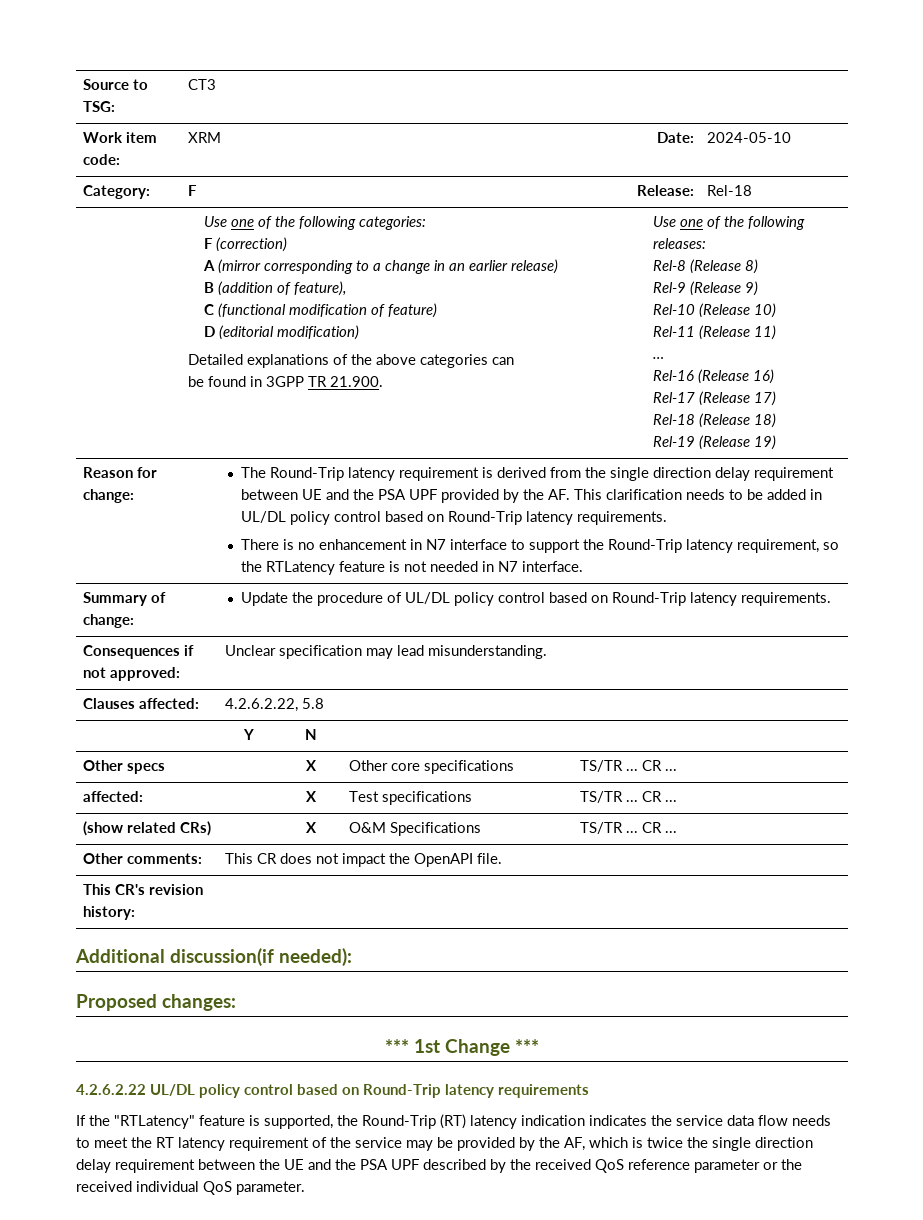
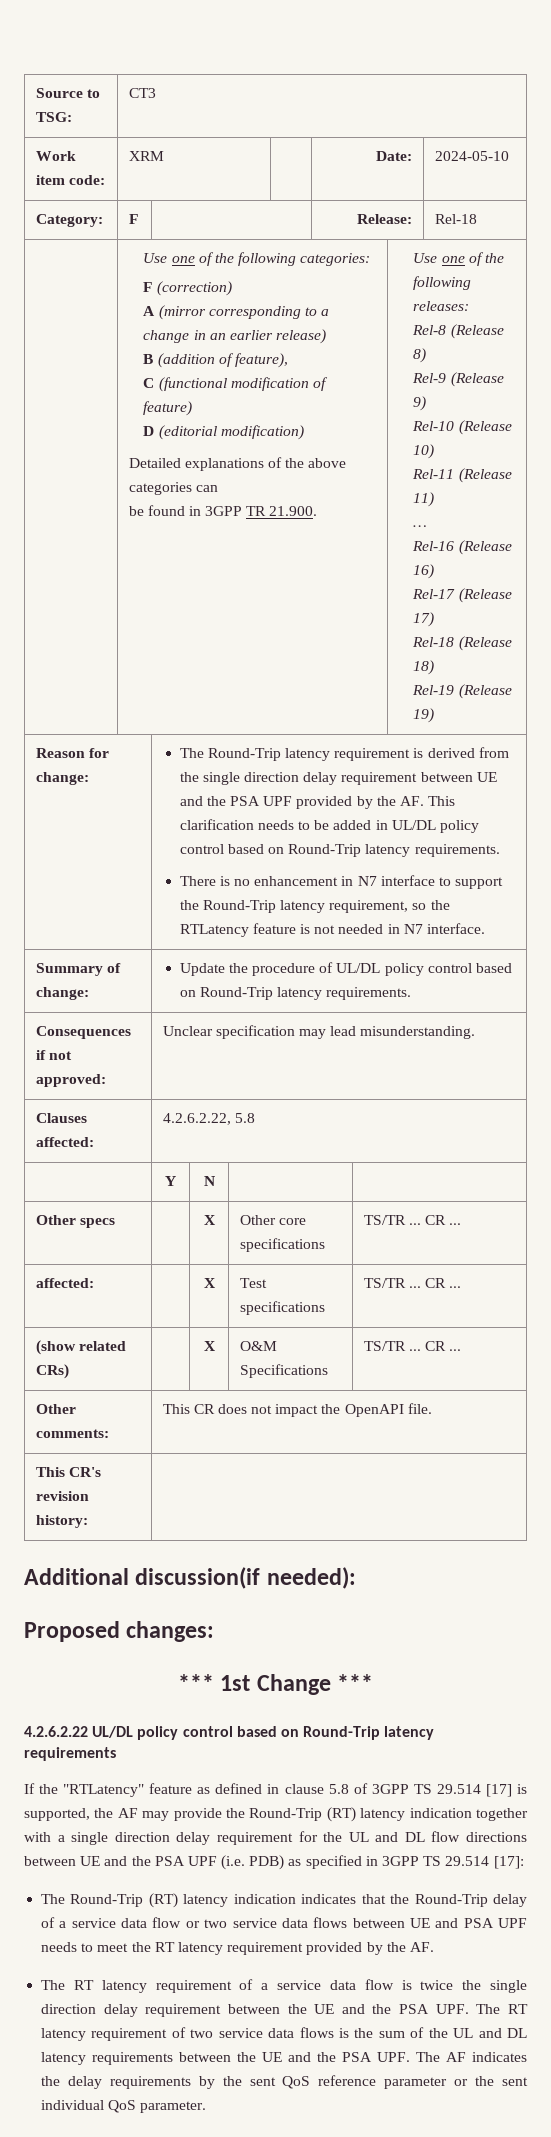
- If the "RTLatency" feature is supported, the Round-Trip (RT) latency indication indicates the service data flow needs to meet the RT latency requirement of the service may be provided by the AF, which is twice the single direction delay requirement between the UE and the PSA UPF described by the received QoS reference parameter or the received individual QoS parameter.
+ If the "RTLatency" feature as defined in clause 5.8 of 3GPP TS 29.514 [17] is supported, the AF may provide the Round-Trip (RT) latency indication together with a single direction delay requirement for the UL and DL flow directions between UE and the PSA UPF (i.e. PDB) as specified in 3GPP TS 29.514 [17]:
+ The Round-Trip (RT) latency indication indicates that the Round-Trip delay of a service data flow or two service data flows between UE and PSA UPF needs to meet the RT latency requirement provided by the AF.
+ The RT latency requirement of a service data flow is twice the single direction delay requirement between the UE and the PSA UPF. The RT latency requirement of two service data flows is the sum of the UL and DL latency requirements between the UE and the PSA UPF. The AF indicates the delay requirements by the sent QoS reference parameter or the sent individual QoS parameter.

